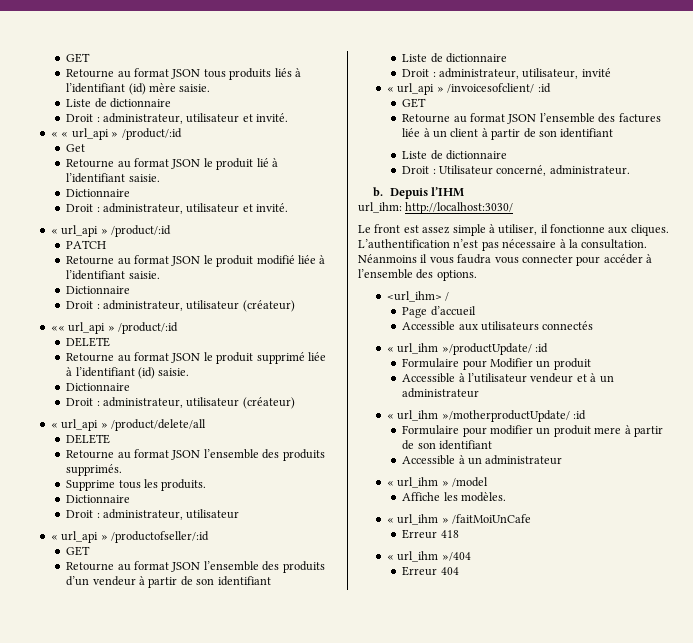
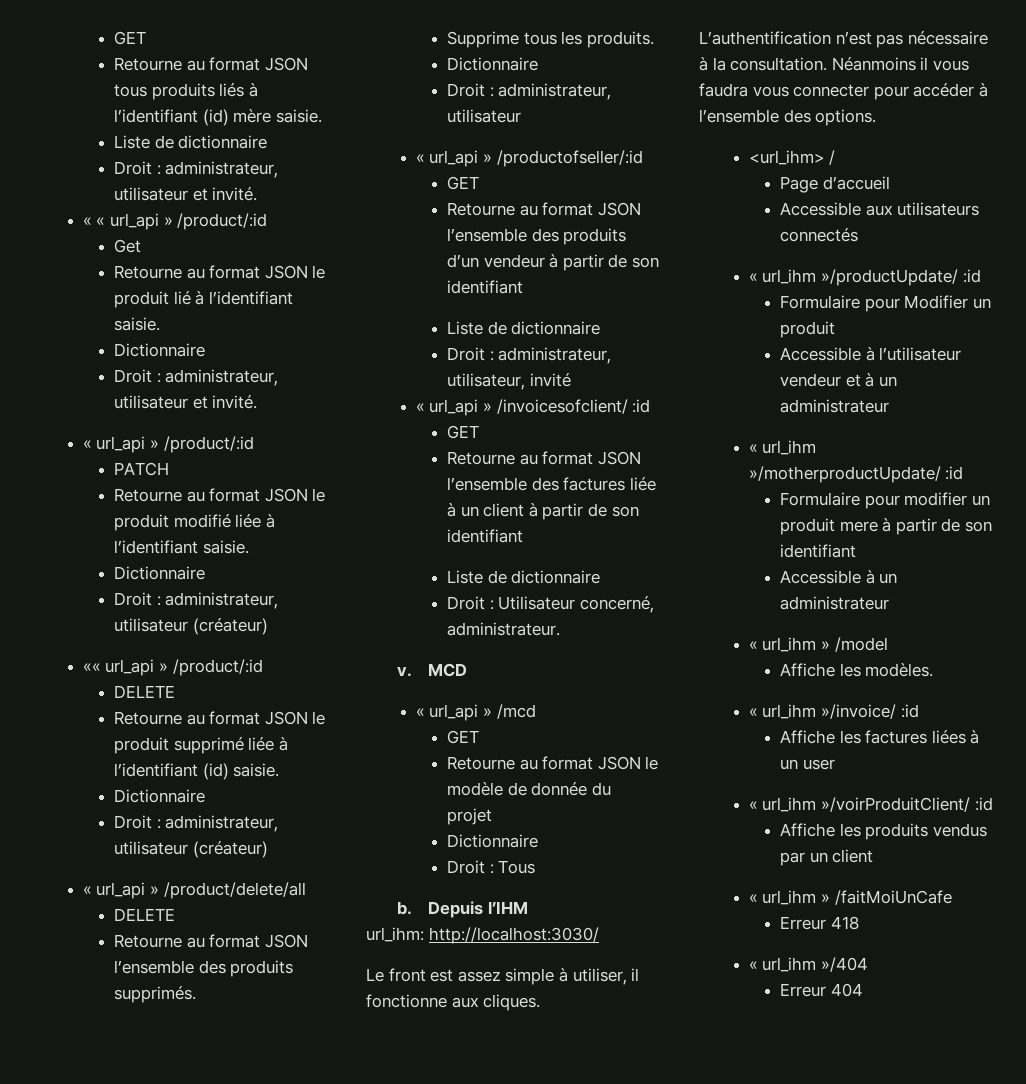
+ v. MCD
+ « url_api » /mcd
+ GET
+ Retourne au format JSON le modèle de donnée du projet
+ Dictionnaire
+ Droit : Tous
+ « url_ihm »/invoice/ :id
+ Affiche les factures liées à un user
+ « url_ihm »/voirProduitClient/ :id
+ Affiche les produits vendus par un client

